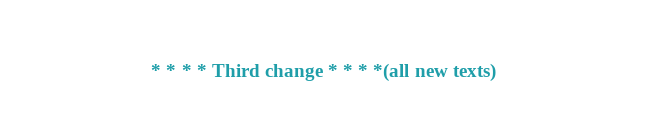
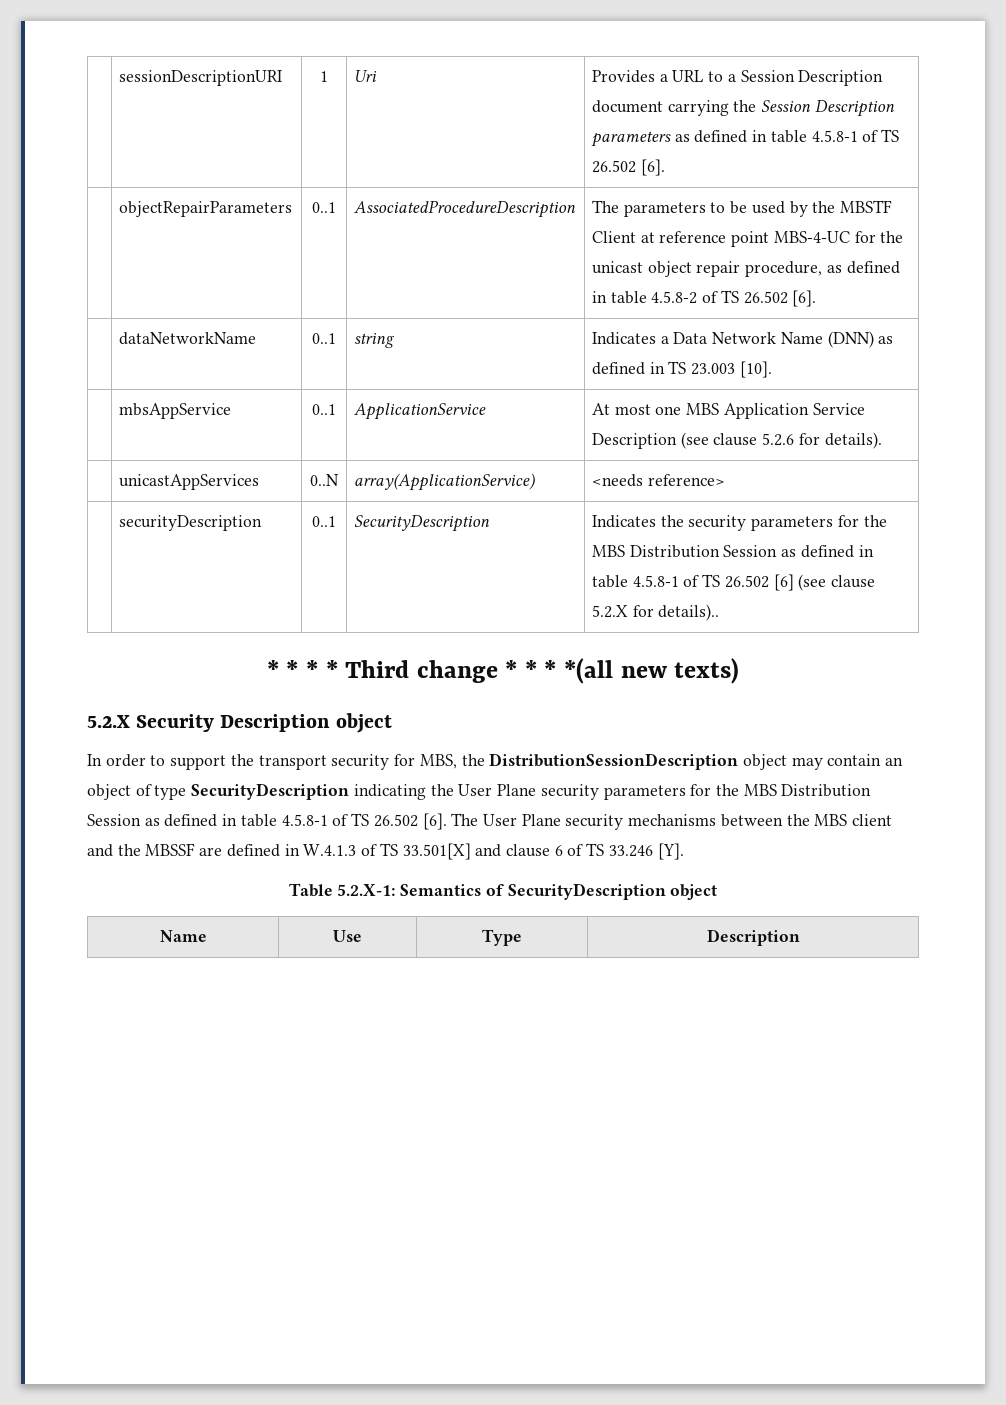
+ | sessionDescriptionURI | 1 | Uri | Provides a URL to a Session Description document carrying the Session Description parameters as defined in table 4.5.8-1 of TS 26.502 [6].
+ | objectRepairParameters | 0..1 | AssociatedProcedureDescription | The parameters to be used by the MBSTF Client at reference point MBS-4-UC for the unicast object repair procedure, as defined in table 4.5.8-2 of TS 26.502 [6].
+ | dataNetworkName | 0..1 | string | Indicates a Data Network Name (DNN) as defined in TS 23.003 [10].
+ | mbsAppService | 0..1 | ApplicationService | At most one MBS Application Service Description (see clause 5.2.6 for details).
+ | unicastAppServices | 0..N | array(ApplicationService) | <needs reference>
+ | securityDescription | 0..1 | SecurityDescription | Indicates the security parameters for the MBS Distribution Session as defined in table 4.5.8-1 of TS 26.502 [6] (see clause 5.2.X for details)..
+ 5.2.X Security Description object
+ In order to support the transport security for MBS, the DistributionSessionDescription object may contain an object of type SecurityDescription indicating the User Plane security parameters for the MBS Distribution Session as defined in table 4.5.8-1 of TS 26.502 [6]. The User Plane security mechanisms between the MBS client and the MBSSF are defined in W.4.1.3 of TS 33.501[X] and clause 6 of TS 33.246 [Y].
+ Table 5.2.X-1: Semantics of SecurityDescription object
+ Name | Use | Type | Description

